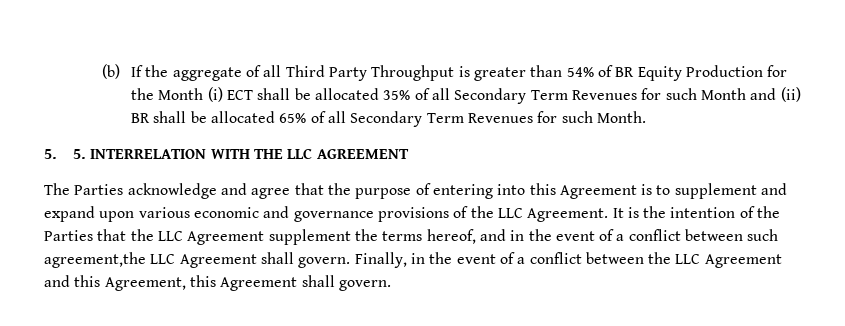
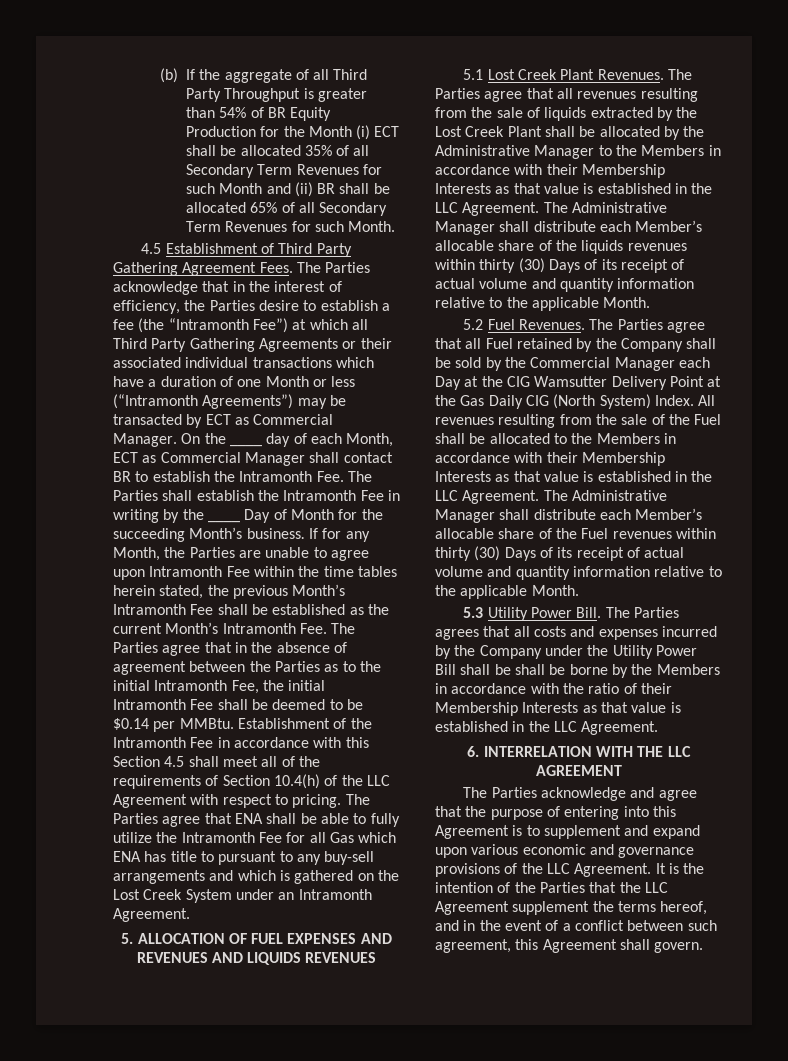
- 5. 5. INTERRELATION WITH THE LLC AGREEMENT
+ 4.5 Establishment of Third Party Gathering Agreement Fees. The Parties acknowledge that in the interest of efficiency, the Parties desire to establish a fee (the “Intramonth Fee”) at which all Third Party Gathering Agreements or their associated individual transactions which have a duration of one Month or less (“Intramonth Agreements”) may be transacted by ECT as Commercial Manager. On the ____ day of each Month, ECT as Commercial Manager shall contact BR to establish the Intramonth Fee. The Parties shall establish the Intramonth Fee in writing by the ____ Day of Month for the succeeding Month’s business. If for any Month, the Parties are unable to agree upon Intramonth Fee within the time tables herein stated, the previous Month’s Intramonth Fee shall be established as the current Month’s Intramonth Fee. The Parties agree that in the absence of agreement between the Parties as to the initial Intramonth Fee, the initial Intramonth Fee shall be deemed to be $0.14 per MMBtu. Establishment of the Intramonth Fee in accordance with this Section 4.5 shall meet all of the requirements of Section 10.4(h) of the LLC Agreement with respect to pricing. The Parties agree that ENA shall be able to fully utilize the Intramonth Fee for all Gas which ENA has title to pursuant to any buy-sell arrangements and which is gathered on the Lost Creek System under an Intramonth Agreement.
+ 5. ALLOCATION OF FUEL EXPENSES AND REVENUES AND LIQUIDS REVENUES
+ 5.1 Lost Creek Plant Revenues. The Parties agree that all revenues resulting from the sale of liquids extracted by the Lost Creek Plant shall be allocated by the Administrative Manager to the Members in accordance with their Membership Interests as that value is established in the LLC Agreement. The Administrative Manager shall distribute each Member’s allocable share of the liquids revenues within thirty (30) Days of its receipt of actual volume and quantity information relative to the applicable Month.
+ 5.2 Fuel Revenues. The Parties agree that all Fuel retained by the Company shall be sold by the Commercial Manager each Day at the CIG Wamsutter Delivery Point at the Gas Daily CIG (North System) Index. All revenues resulting from the sale of the Fuel shall be allocated to the Members in accordance with their Membership Interests as that value is established in the LLC Agreement. The Administrative Manager shall distribute each Member’s allocable share of the Fuel revenues within thirty (30) Days of its receipt of actual volume and quantity information relative to the applicable Month.
+ 5.3 Utility Power Bill. The Parties agrees that all costs and expenses incurred by the Company under the Utility Power Bill shall be shall be borne by the Members in accordance with the ratio of their Membership Interests as that value is established in the LLC Agreement.
+ 6. INTERRELATION WITH THE LLC AGREEMENT
- It is the intention of the Parties that the LLC Agreement supplement the terms hereof, and in the event of a conflict between such agreement,the LLC Agreement shall govern. Finally, in the event of a conflict between the LLC Agreement and this Agreement, this Agreement shall govern.
+ It is the intention of the Parties that the LLC Agreement supplement the terms hereof, and in the event of a conflict between such agreement, this Agreement shall govern.

